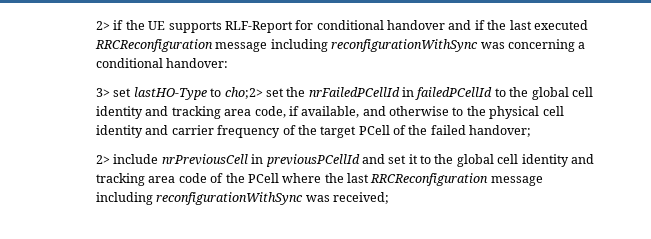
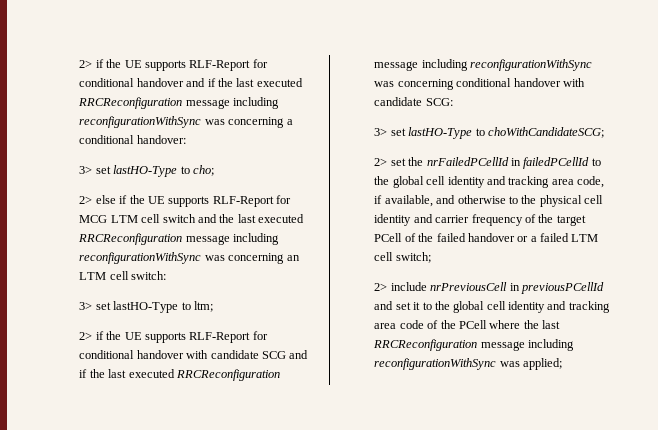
- 3> set lastHO-Type to cho;2> set the nrFailedPCellId in failedPCellId to the global cell identity and tracking area code, if available, and otherwise to the physical cell identity and carrier frequency of the target PCell of the failed handover;
+ 3> set lastHO-Type to cho;
+ 2> else if the UE supports RLF-Report for MCG LTM cell switch and the last executed RRCReconfiguration message including reconfigurationWithSync was concerning an LTM cell switch:
+ 3> set lastHO-Type to ltm;
+ 2> if the UE supports RLF-Report for conditional handover with candidate SCG and if the last executed RRCReconfiguration message including reconfigurationWithSync was concerning conditional handover with candidate SCG:
+ 3> set lastHO-Type to choWithCandidateSCG;
+ 2> set the nrFailedPCellId in failedPCellId to the global cell identity and tracking area code, if available, and otherwise to the physical cell identity and carrier frequency of the target PCell of the failed handover or a failed LTM cell switch;
- 2> include nrPreviousCell in previousPCellId and set it to the global cell identity and tracking area code of the PCell where the last RRCReconfiguration message including reconfigurationWithSync was received;
+ 2> include nrPreviousCell in previousPCellId and set it to the global cell identity and tracking area code of the PCell where the last RRCReconfiguration message including reconfigurationWithSync was applied;

